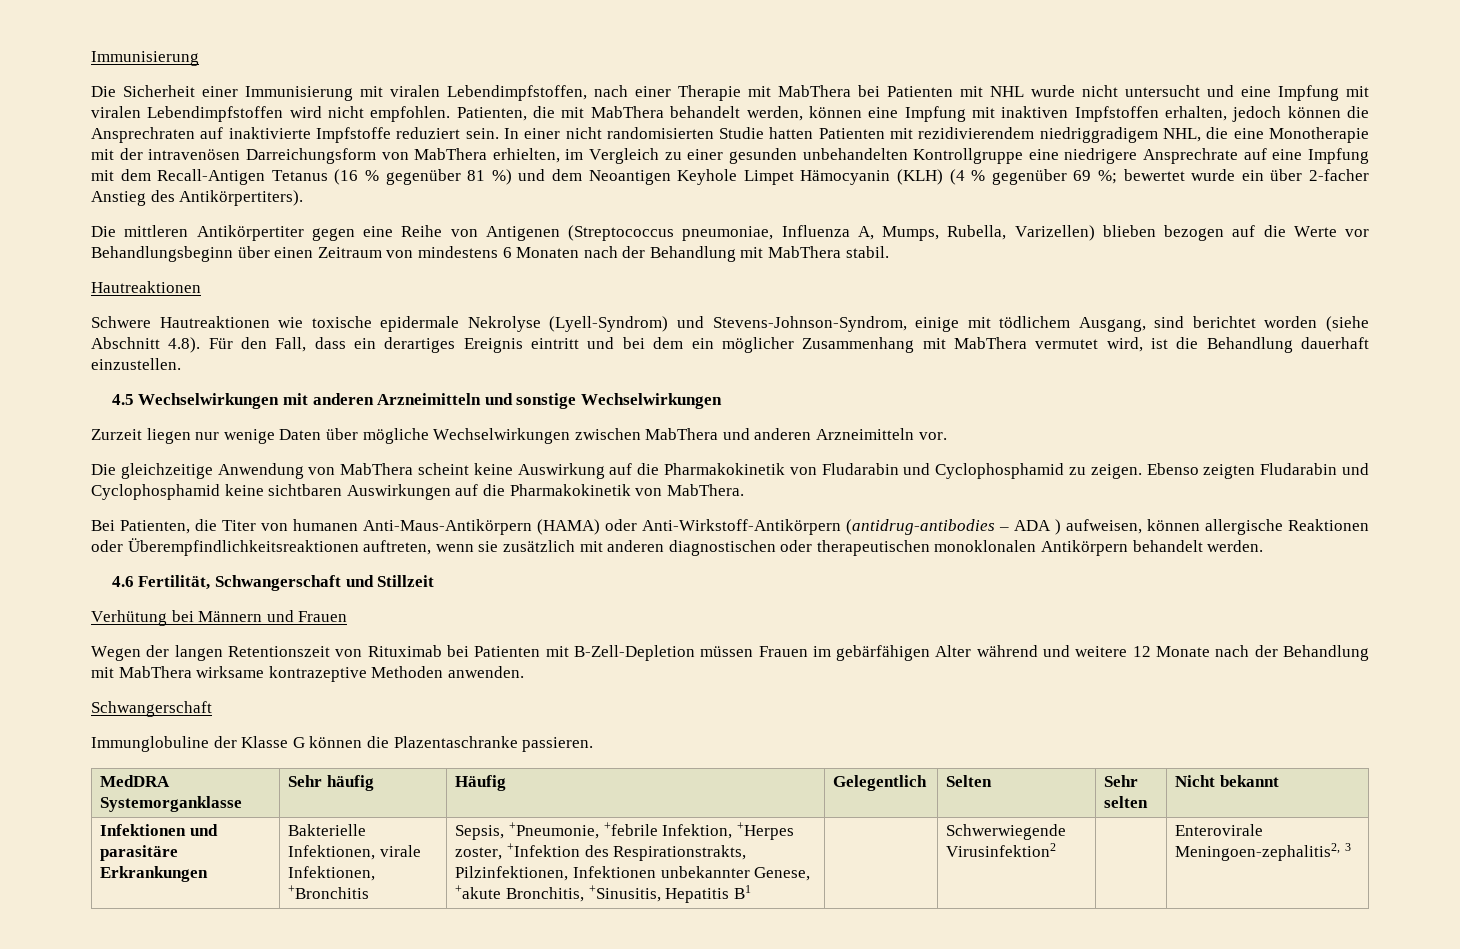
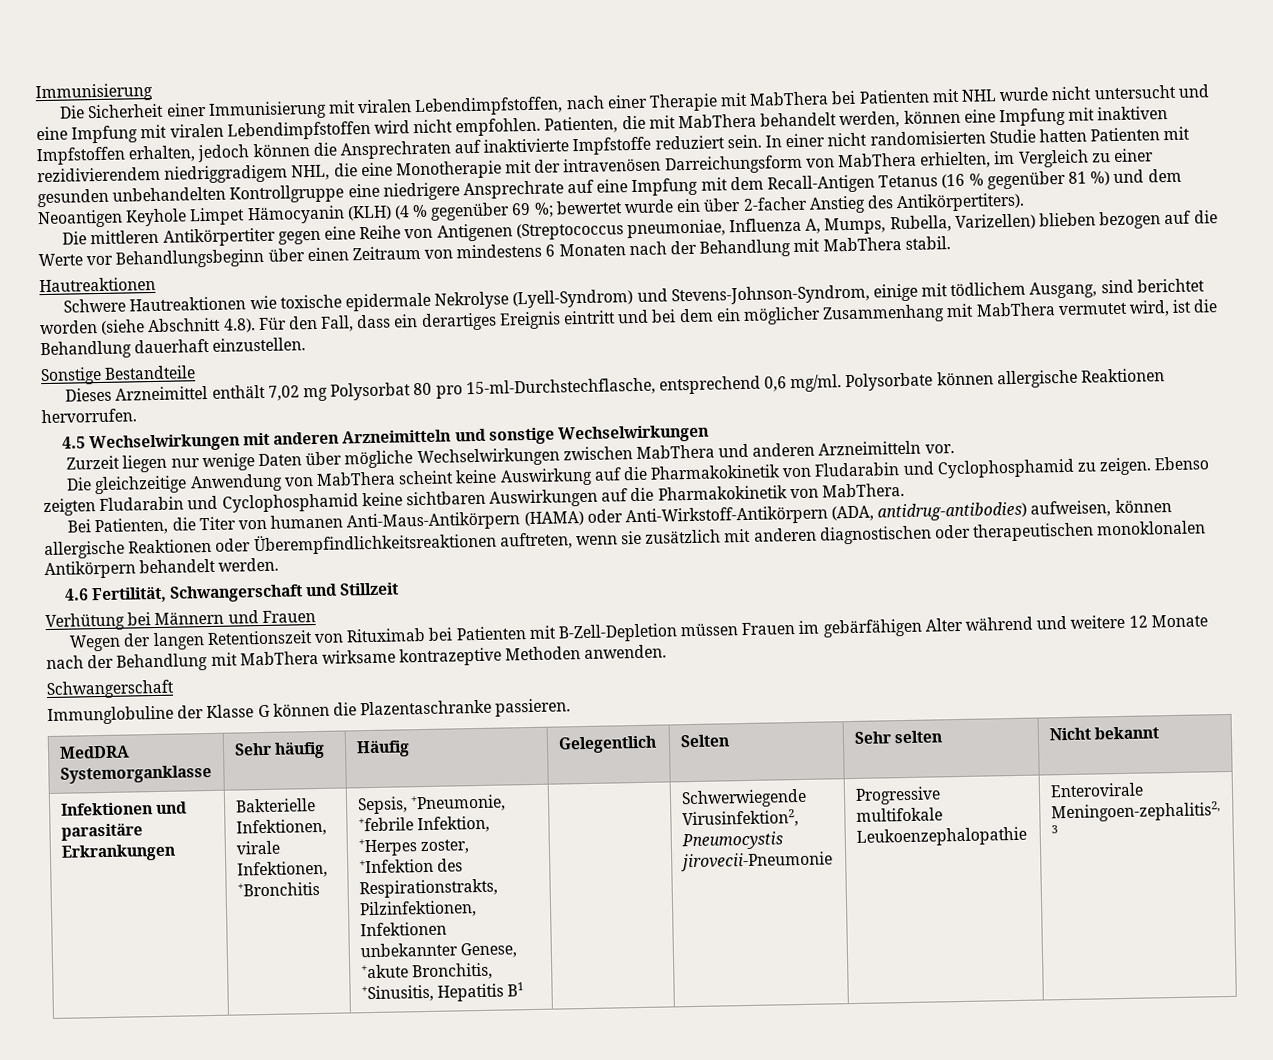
+ Sonstige Bestandteile
+ Dieses Arzneimittel enthält 7,02 mg Polysorbat 80 pro 15-ml-Durchstechflasche, entsprechend 0,6 mg/ml. Polysorbate können allergische Reaktionen hervorrufen.
- Bei Patienten, die Titer von humanen Anti-Maus-Antikörpern (HAMA) oder Anti-Wirkstoff-Antikörpern (antidrug-antibodies – ADA ) aufweisen, können allergische Reaktionen oder Überempfindlichkeitsreaktionen auftreten, wenn sie zusätzlich mit anderen diagnostischen oder therapeutischen monoklonalen Antikörpern behandelt werden.
+ Bei Patienten, die Titer von humanen Anti-Maus-Antikörpern (HAMA) oder Anti-Wirkstoff-Antikörpern (ADA, antidrug-antibodies) aufweisen, können allergische Reaktionen oder Überempfindlichkeitsreaktionen auftreten, wenn sie zusätzlich mit anderen diagnostischen oder therapeutischen monoklonalen Antikörpern behandelt werden.
- Infektionen und parasitäre Erkrankungen | Bakterielle Infektionen, virale Infektionen, +Bronchitis | Sepsis, +Pneumonie, +febrile Infektion, +Herpes zoster, +Infektion des Respirationstrakts, Pilzinfektionen, Infektionen unbekannter Genese, +akute Bronchitis, +Sinusitis, Hepatitis B1 | | Schwerwiegende Virusinfektion2 | | Enterovirale Meningoen-zephalitis2, 3
+ Infektionen und parasitäre Erkrankungen | Bakterielle Infektionen, virale Infektionen, +Bronchitis | Sepsis, +Pneumonie, +febrile Infektion, +Herpes zoster, +Infektion des Respirationstrakts, Pilzinfektionen, Infektionen unbekannter Genese, +akute Bronchitis, +Sinusitis, Hepatitis B1 | | Schwerwiegende Virusinfektion2, Pneumocystis jirovecii-Pneumonie | Progressive multifokale Leukoenzephalopathie | Enterovirale Meningoen-zephalitis2, 3

